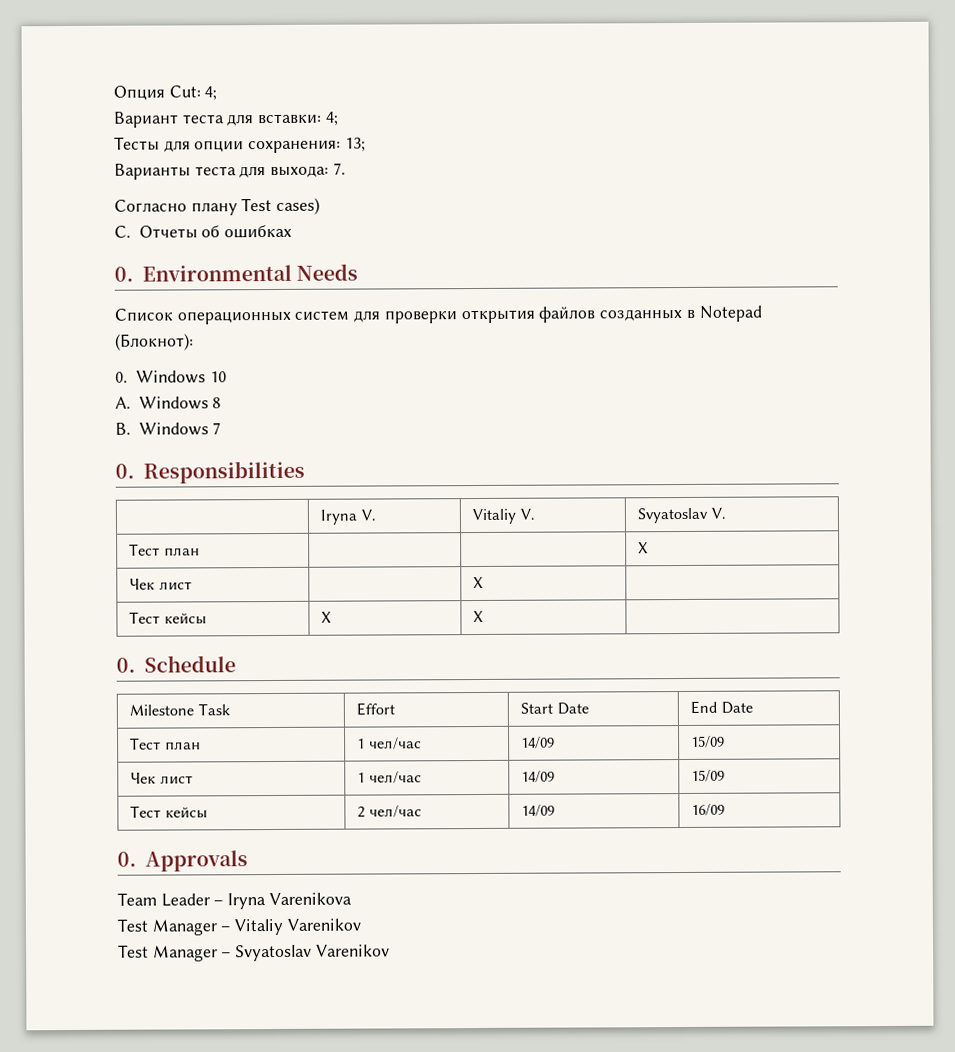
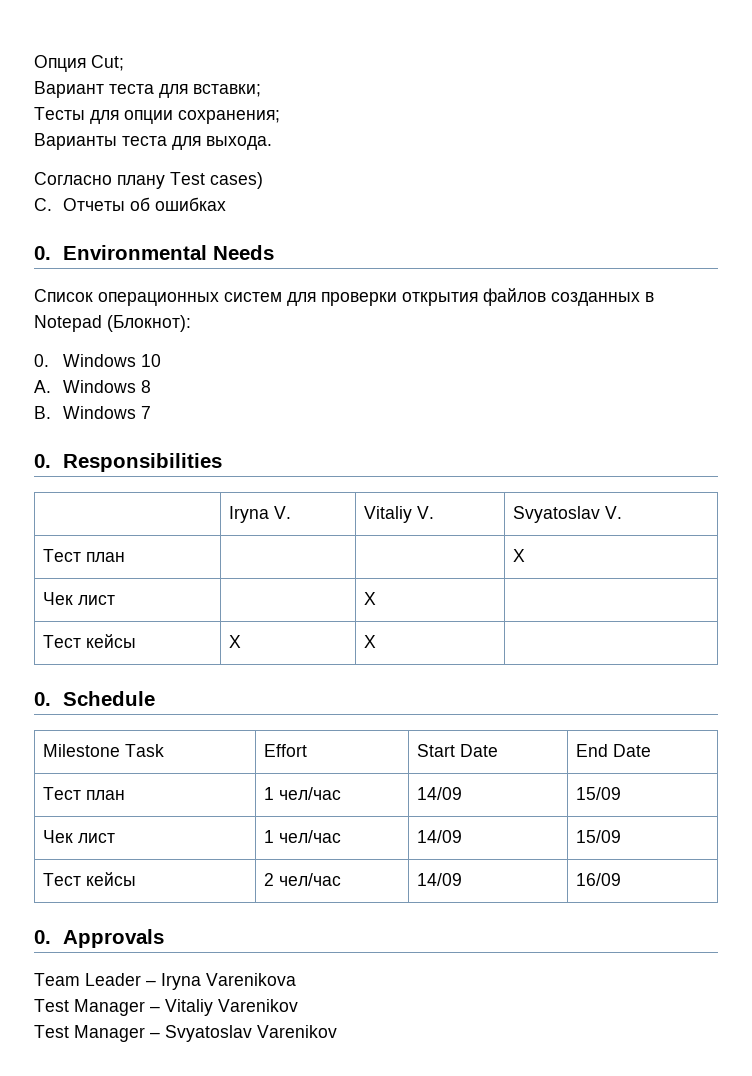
- Опция Cut: 4;
+ Опция Cut;
- Вариант теста для вставки: 4;
+ Вариант теста для вставки;
- Тесты для опции сохранения: 13;
+ Тесты для опции сохранения;
- Варианты теста для выхода: 7.
+ Варианты теста для выхода.

